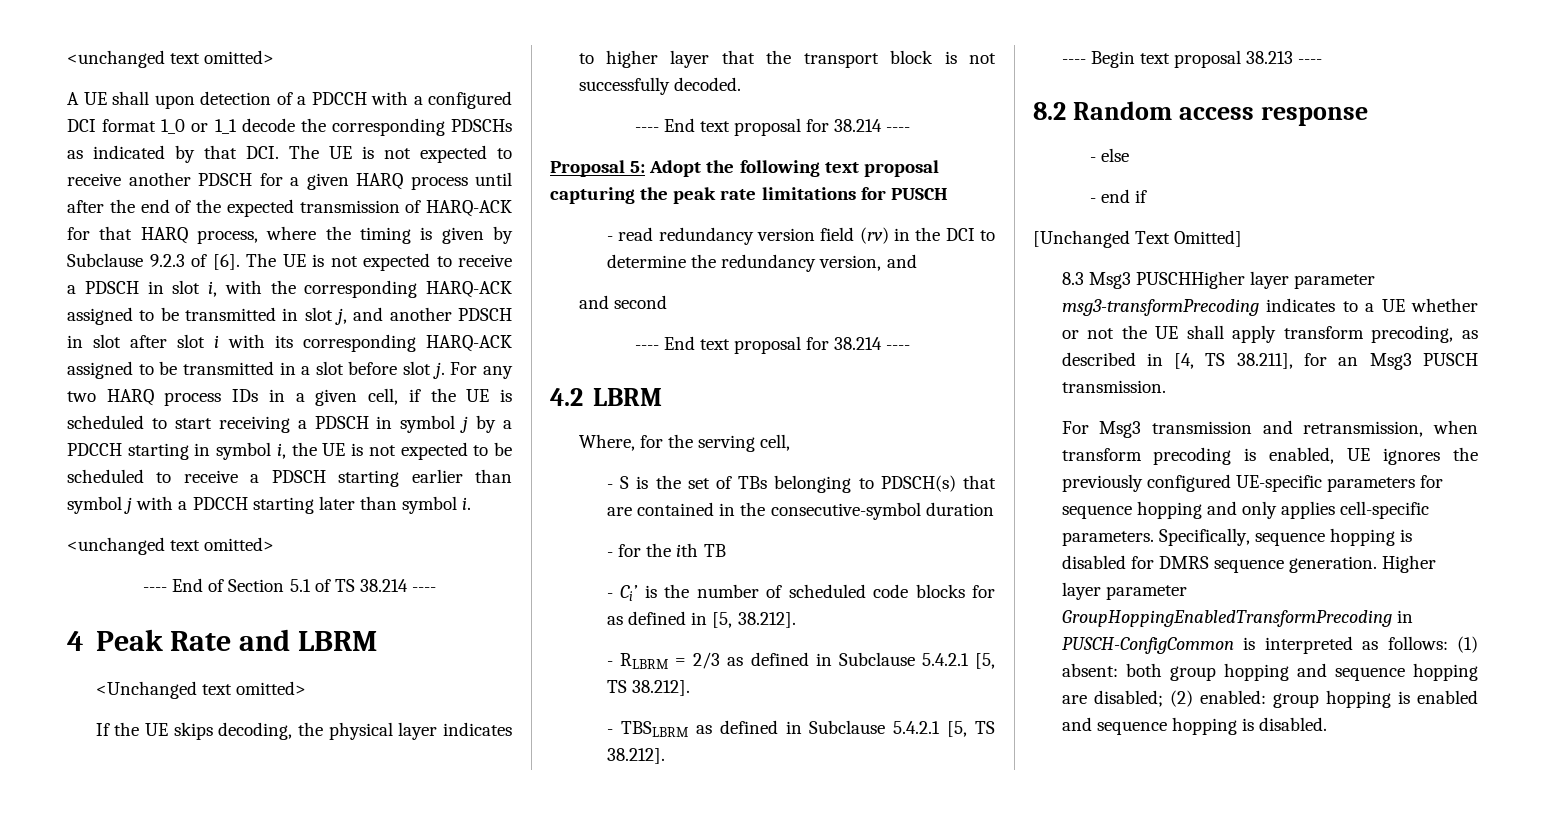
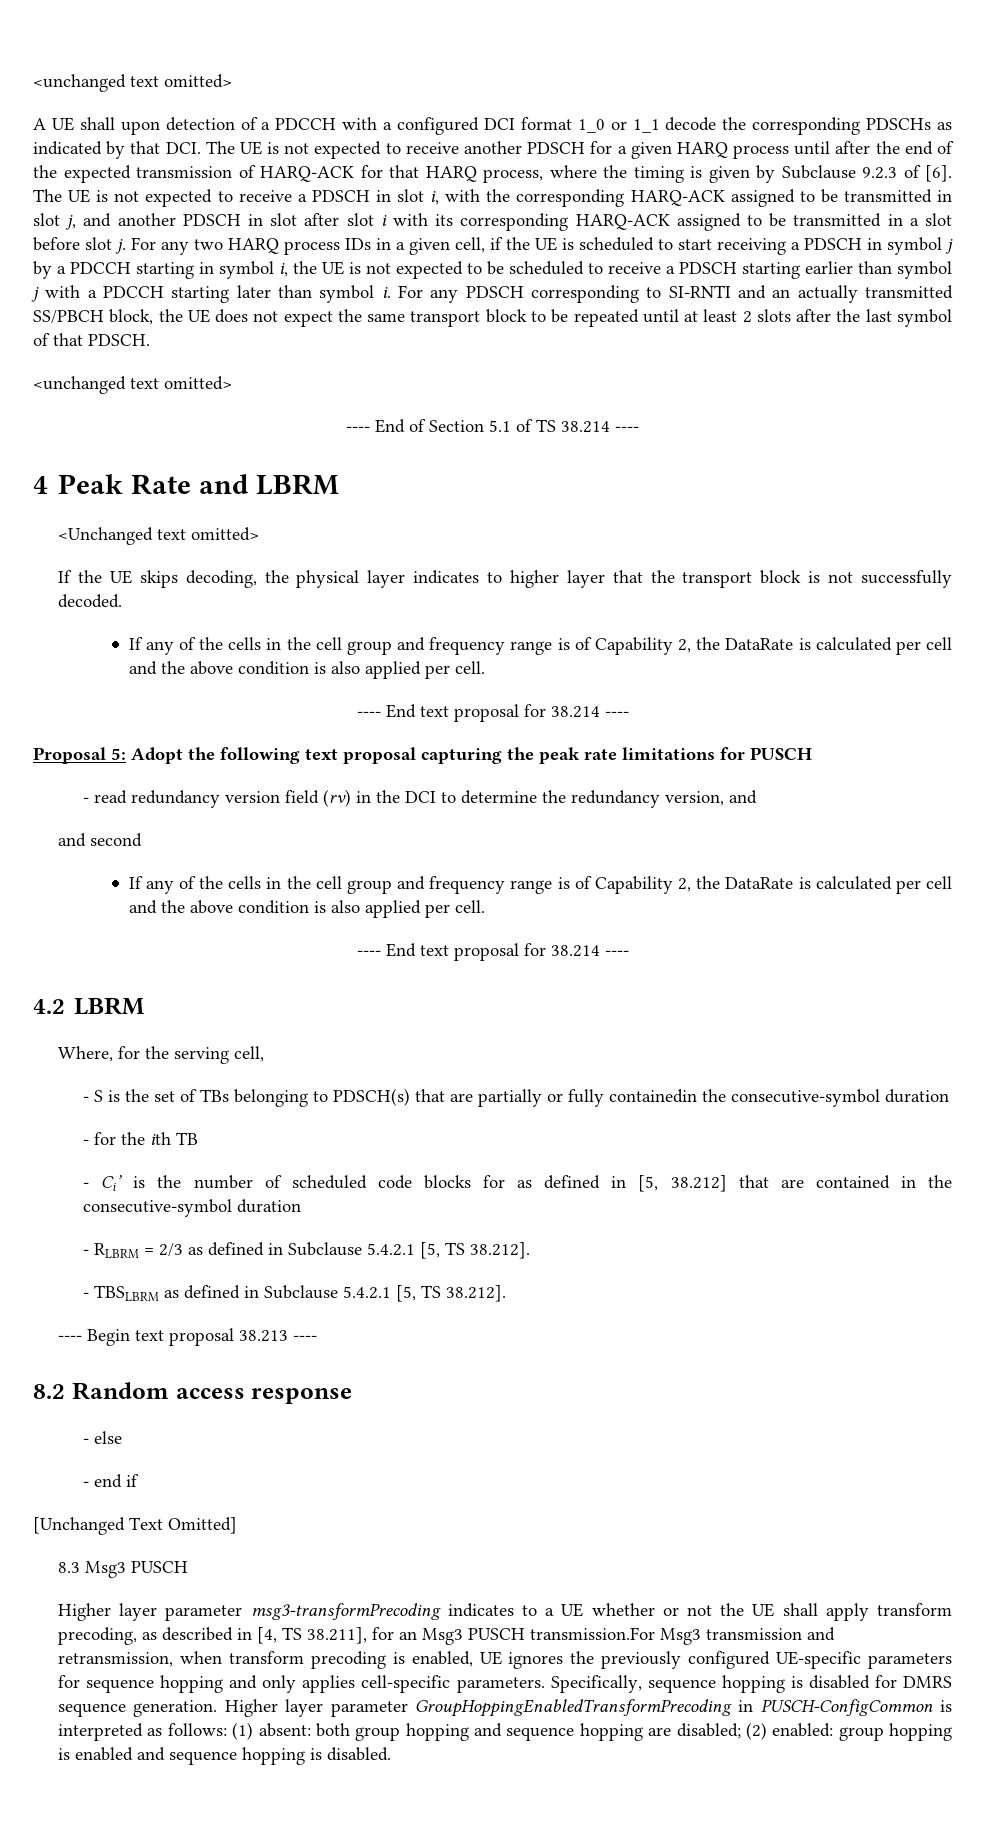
+ For any PDSCH corresponding to SI-RNTI and an actually transmitted SS/PBCH block, the UE does not expect the same transport block to be repeated until at least 2 slots after the last symbol of that PDSCH.
  If the UE skips decoding, the physical layer indicates to higher layer that the transport block is not successfully decoded.
+ If any of the cells in the cell group and frequency range is of Capability 2, the DataRate is calculated per cell and the above condition is also applied per cell.
  and second
+ If any of the cells in the cell group and frequency range is of Capability 2, the DataRate is calculated per cell and the above condition is also applied per cell.
- - S is the set of TBs belonging to PDSCH(s) that are contained in the consecutive-symbol duration
+ - S is the set of TBs belonging to PDSCH(s) that are partially or fully containedin the consecutive-symbol duration
- - Ci’ is the number of scheduled code blocks for as defined in [5, 38.212].
+ - Ci’ is the number of scheduled code blocks for as defined in [5, 38.212] that are contained in the consecutive-symbol duration
- 8.3 Msg3 PUSCHHigher layer parameter msg3-transformPrecoding indicates to a UE whether or not the UE shall apply transform precoding, as described in [4, TS 38.211], for an Msg3 PUSCH transmission.
- For Msg3 transmission and retransmission, when transform precoding is enabled, UE ignores the previously configured UE-specific parameters for sequence hopping and only applies cell-specific parameters.
+ 8.3 Msg3 PUSCH
+ Higher layer parameter msg3-transformPrecoding indicates to a UE whether or not the UE shall apply transform precoding, as described in [4, TS 38.211], for an Msg3 PUSCH transmission.For Msg3 transmission and retransmission, when transform precoding is enabled, UE ignores the previously configured UE-specific parameters for sequence hopping and only applies cell-specific parameters.

